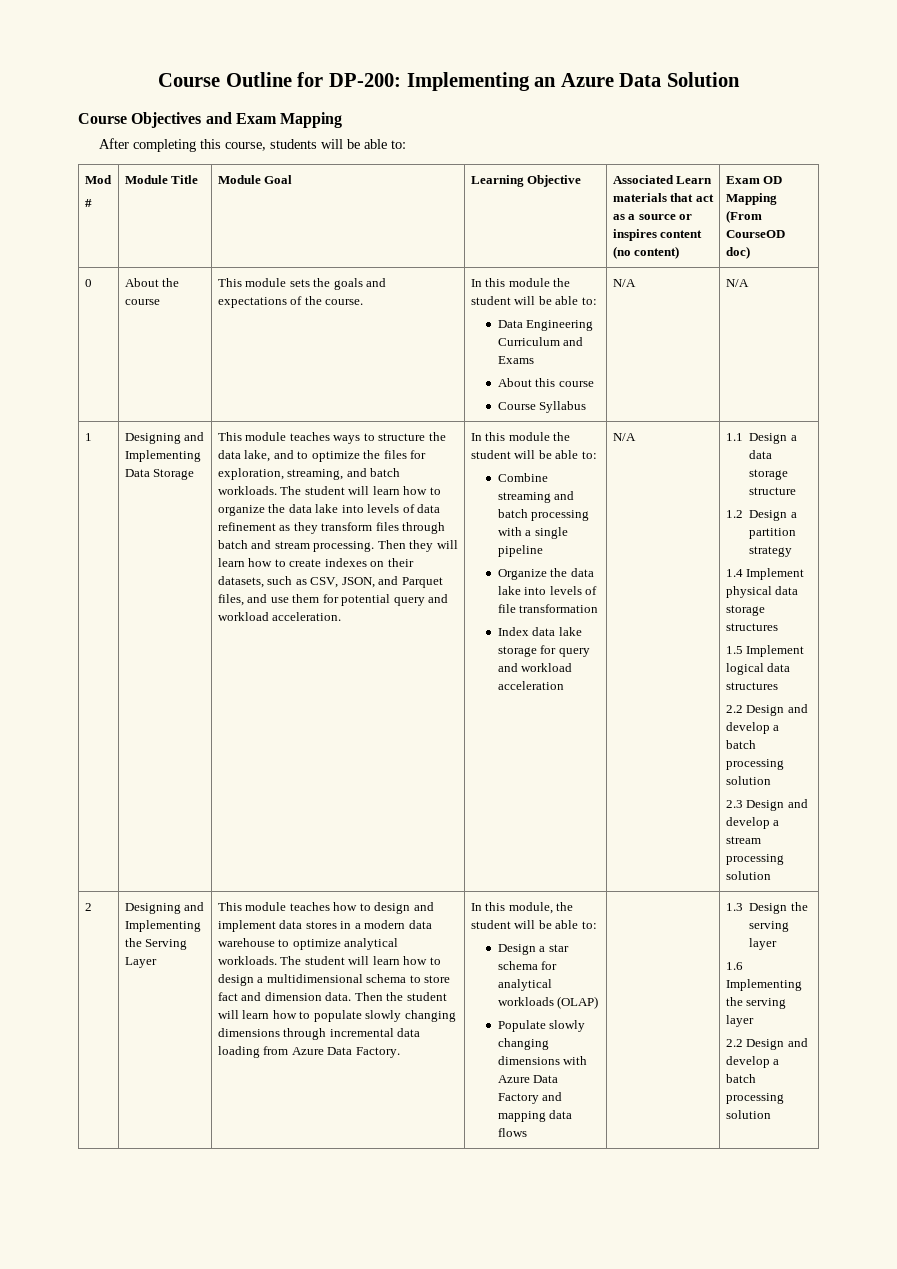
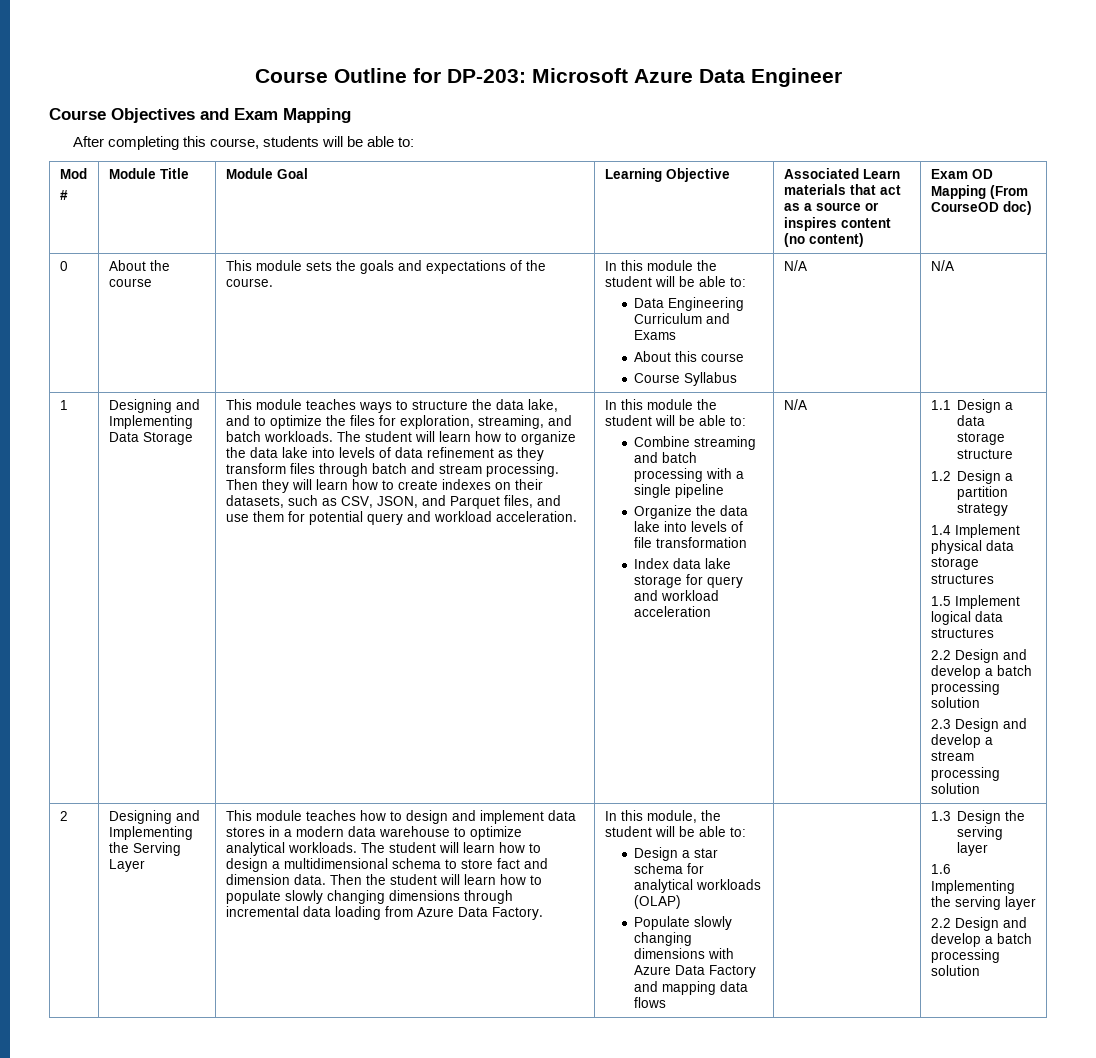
- Course Outline for DP-200: Implementing an Azure Data Solution
+ Course Outline for DP-203: Microsoft Azure Data Engineer

